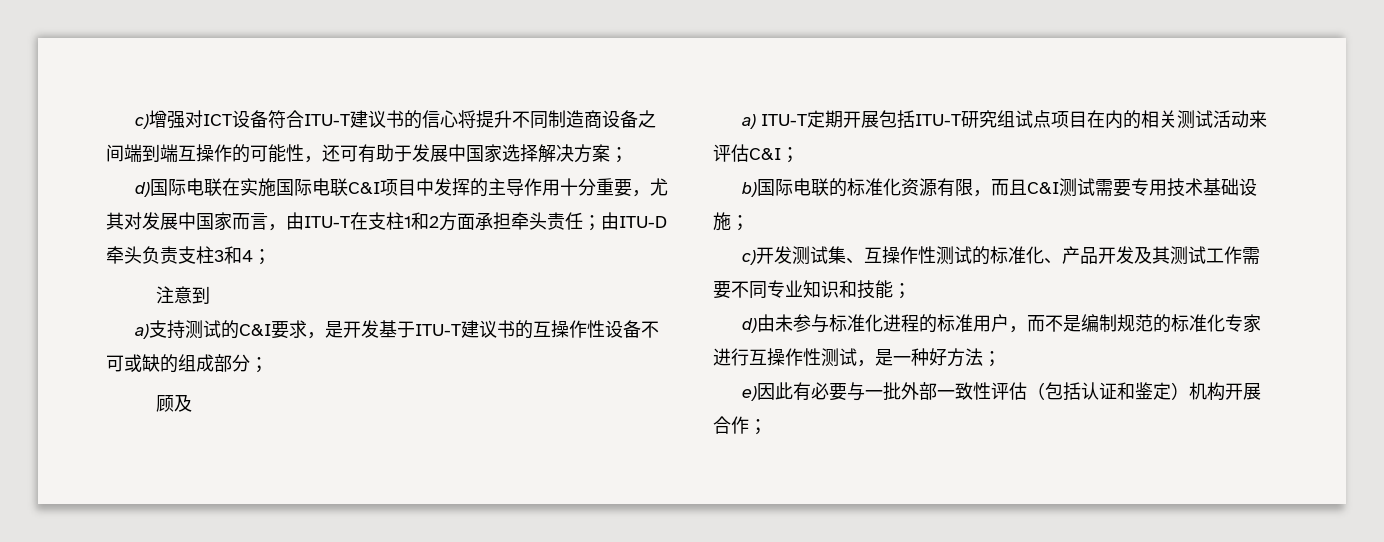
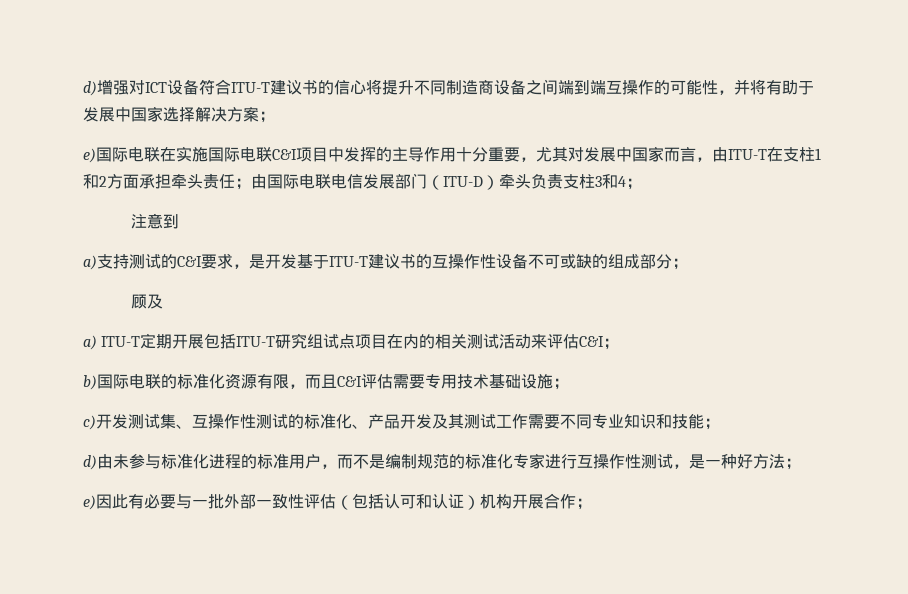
- c)增强对ICT设备符合ITU-T建议书的信心将提升不同制造商设备之间端到端互操作的可能性，还可有助于发展中国家选择解决方案；
+ d)增强对ICT设备符合ITU-T建议书的信心将提升不同制造商设备之间端到端互操作的可能性，并将有助于发展中国家选择解决方案；
- d)国际电联在实施国际电联C&I项目中发挥的主导作用十分重要，尤其对发展中国家而言，由ITU-T在支柱1和2方面承担牵头责任；由ITU-D牵头负责支柱3和4；
+ e)国际电联在实施国际电联C&I项目中发挥的主导作用十分重要，尤其对发展中国家而言，由ITU-T在支柱1和2方面承担牵头责任；由国际电联电信发展部门（ITU-D）牵头负责支柱3和4；
- b)国际电联的标准化资源有限，而且C&I测试需要专用技术基础设施；
+ b)国际电联的标准化资源有限，而且C&I评估需要专用技术基础设施；
- e)因此有必要与一批外部一致性评估（包括认证和鉴定）机构开展合作；
+ e)因此有必要与一批外部一致性评估（包括认可和认证）机构开展合作；

